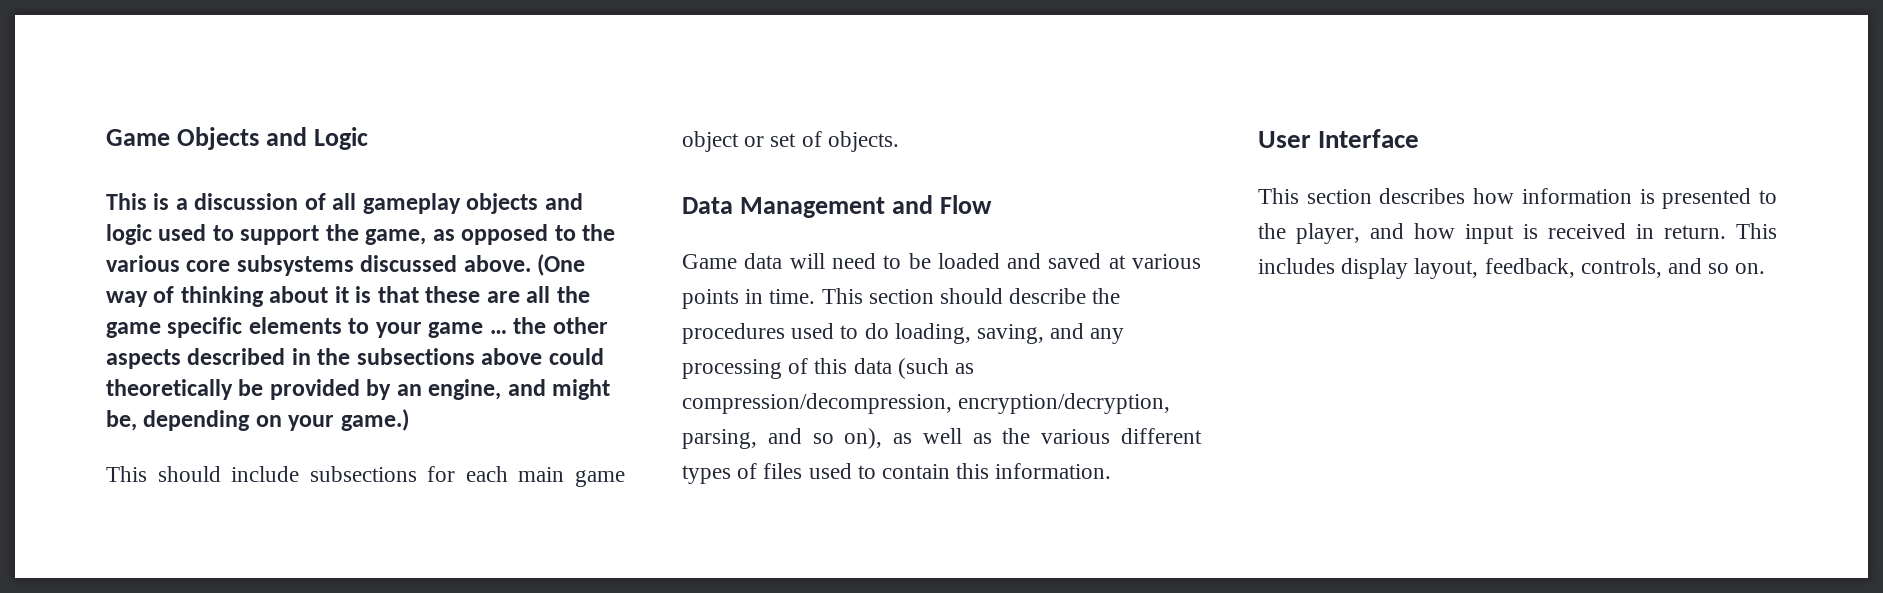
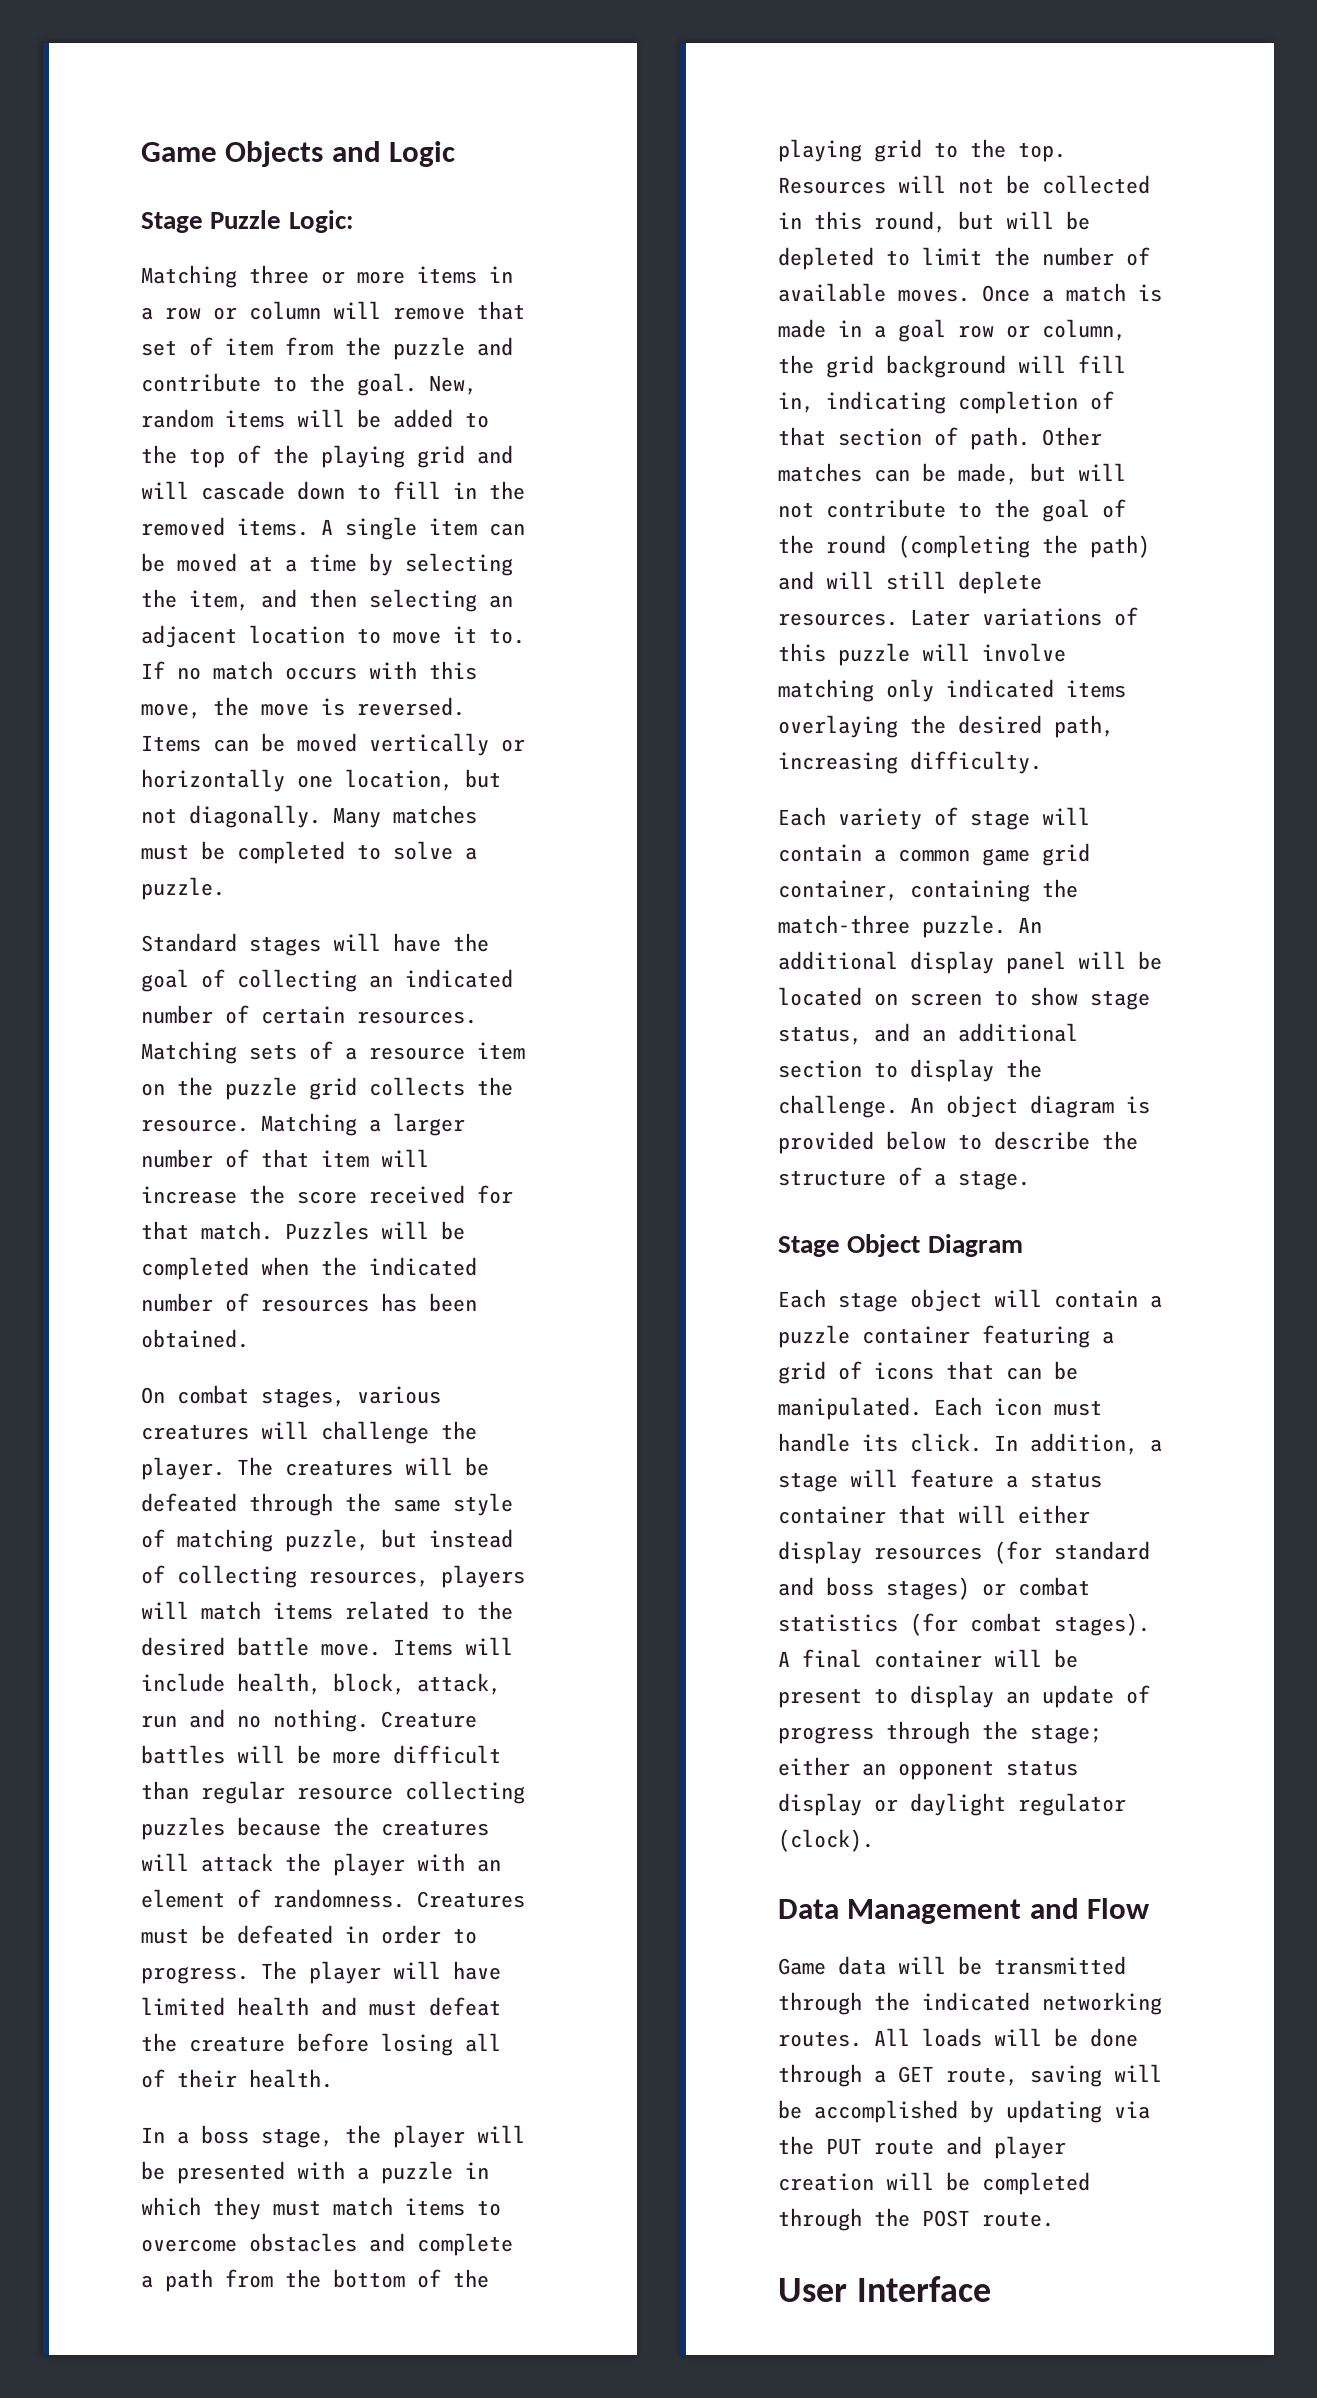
- This is a discussion of all gameplay objects and logic used to support the game, as opposed to the various core subsystems discussed above. (One way of thinking about it is that these are all the game specific elements to your game … the other aspects described in the subsections above could theoretically be provided by an engine, and might be, depending on your game.)
- This should include subsections for each main game object or set of objects.
+ Stage Puzzle Logic:
+ Matching three or more items in a row or column will remove that set of item from the puzzle and contribute to the goal. New, random items will be added to the top of the playing grid and will cascade down to fill in the removed items. A single item can be moved at a time by selecting the item, and then selecting an adjacent location to move it to. If no match occurs with this move, the move is reversed. Items can be moved vertically or horizontally one location, but not diagonally. Many matches must be completed to solve a puzzle.
+ Standard stages will have the goal of collecting an indicated number of certain resources. Matching sets of a resource item on the puzzle grid collects the resource. Matching a larger number of that item will increase the score received for that match. Puzzles will be completed when the indicated number of resources has been obtained.
+ On combat stages, various creatures will challenge the player. The creatures will be defeated through the same style of matching puzzle, but instead of collecting resources, players will match items related to the desired battle move. Items will include health, block, attack, run and no nothing. Creature battles will be more difficult than regular resource collecting puzzles because the creatures will attack the player with an element of randomness. Creatures must be defeated in order to progress. The player will have limited health and must defeat the creature before losing all of their health.
+ In a boss stage, the player will be presented with a puzzle in which they must match items to overcome obstacles and complete a path from the bottom of the playing grid to the top. Resources will not be collected in this round, but will be depleted to limit the number of available moves. Once a match is made in a goal row or column, the grid background will fill in, indicating completion of that section of path. Other matches can be made, but will not contribute to the goal of the round (completing the path) and will still deplete resources. Later variations of this puzzle will involve matching only indicated items overlaying the desired path, increasing difficulty.
+ Each variety of stage will contain a common game grid container, containing the match-three puzzle. An additional display panel will be located on screen to show stage status, and an additional section to display the challenge. An object diagram is provided below to describe the structure of a stage.
+ Stage Object Diagram
+ Each stage object will contain a puzzle container featuring a grid of icons that can be manipulated. Each icon must handle its click. In addition, a stage will feature a status container that will either display resources (for standard and boss stages) or combat statistics (for combat stages). A final container will be present to display an update of progress through the stage; either an opponent status display or daylight regulator (clock).
- Game data will need to be loaded and saved at various points in time. This section should describe the procedures used to do loading, saving, and any processing of this data (such as compression/decompression, encryption/decryption, parsing, and so on), as well as the various different types of files used to contain this information.
+ Game data will be transmitted through the indicated networking routes. All loads will be done through a GET route, saving will be accomplished by updating via the PUT route and player creation will be completed through the POST route.
  User Interface
- This section describes how information is presented to the player, and how input is received in return. This includes display layout, feedback, controls, and so on.

